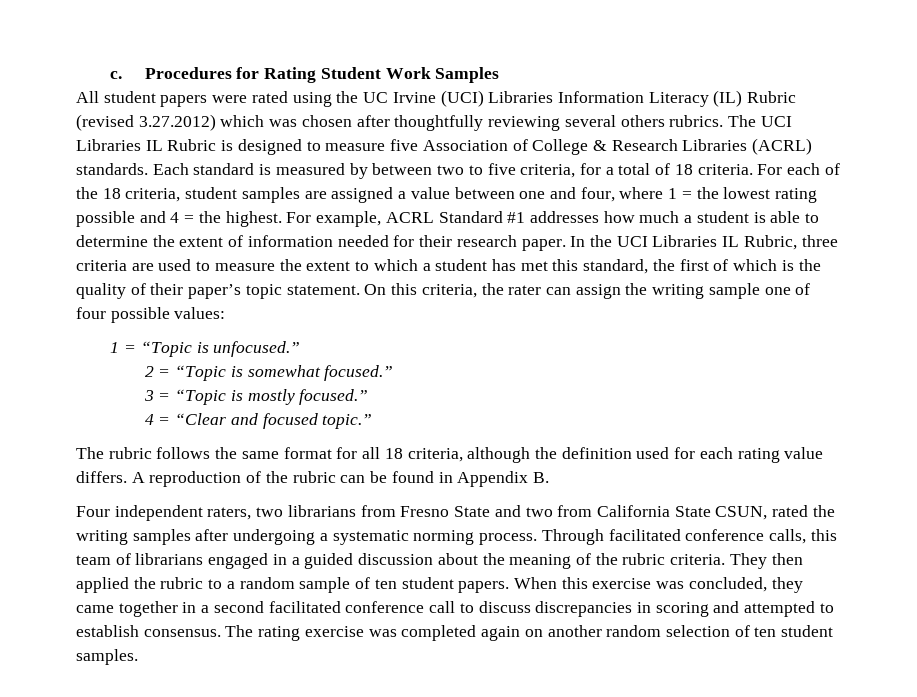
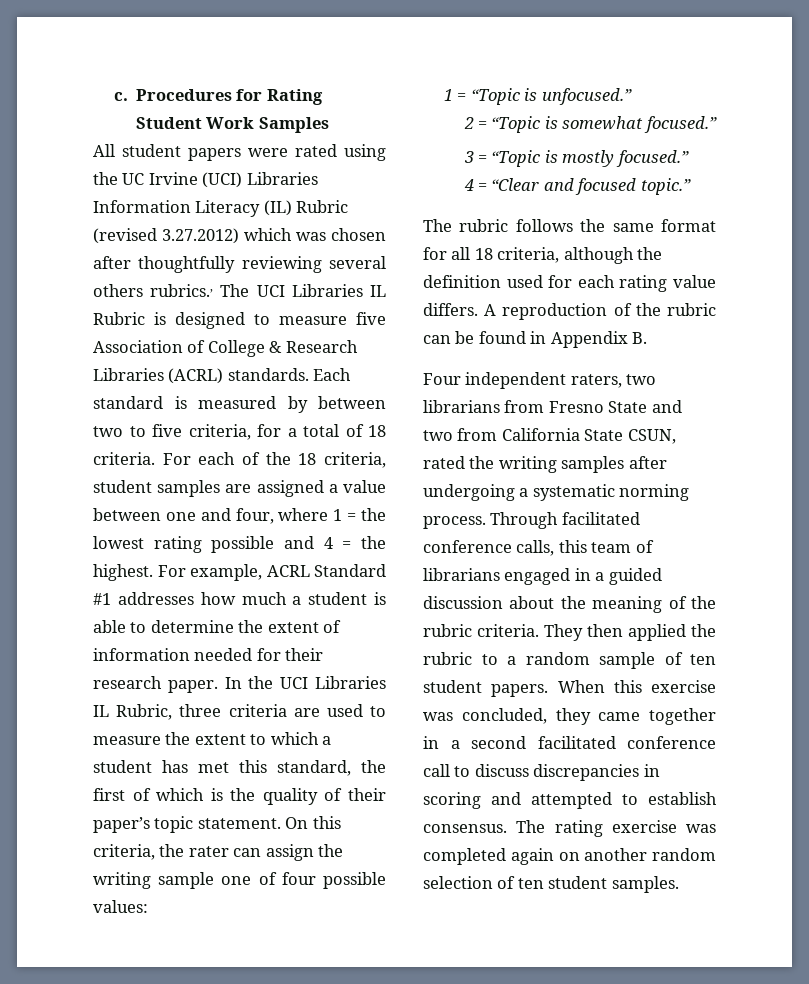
- All student papers were rated using the UC Irvine (UCI) Libraries Information Literacy (IL) Rubric (revised 3.27.2012) which was chosen after thoughtfully reviewing several others rubrics. The UCI Libraries IL Rubric is designed to measure five Association of College & Research Libraries (ACRL) standards.
+ All student papers were rated using the UC Irvine (UCI) Libraries Information Literacy (IL) Rubric (revised 3.27.2012) which was chosen after thoughtfully reviewing several others rubrics., The UCI Libraries IL Rubric is designed to measure five Association of College & Research Libraries (ACRL) standards.

